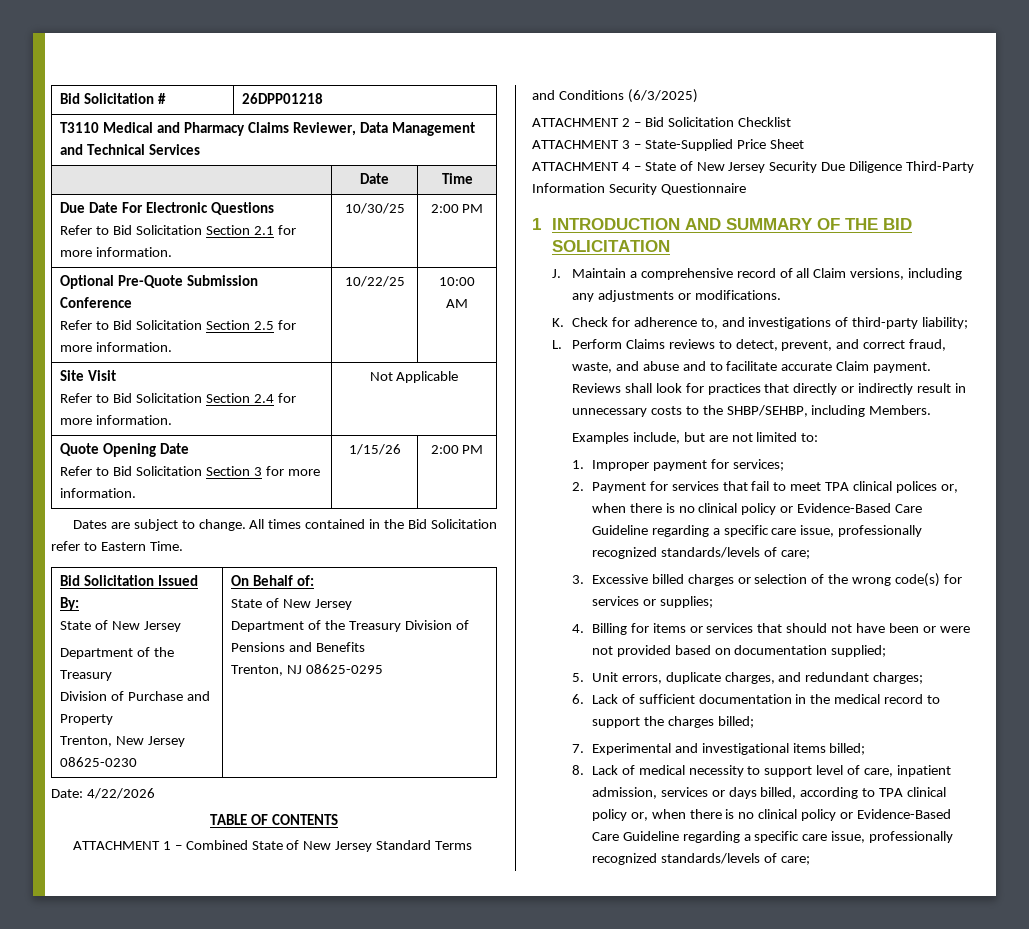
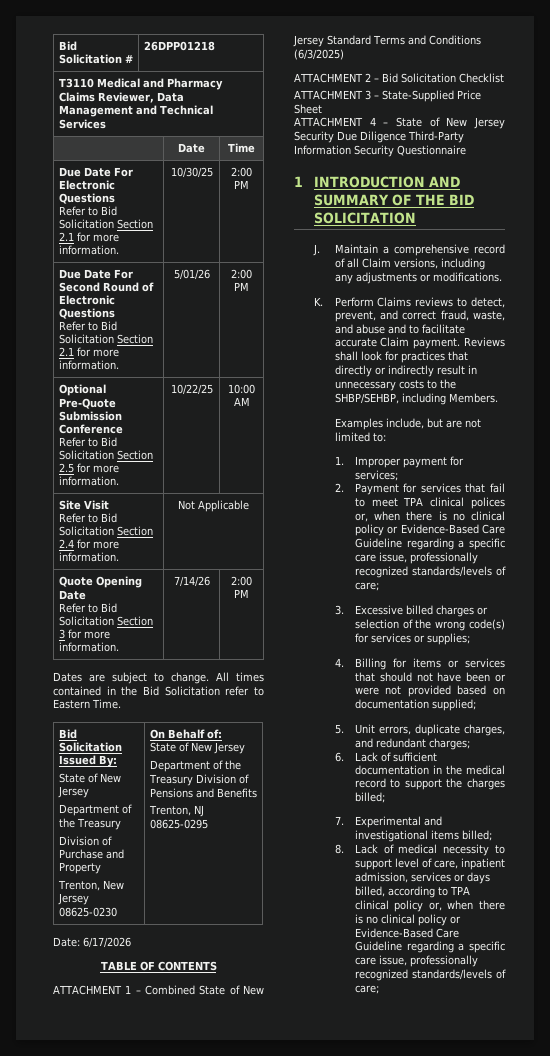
+ Due Date For Second Round of Electronic Questions
+ Refer to Bid Solicitation Section 2.1 for more information. | 5/01/26 | 2:00 PM
  Quote Opening Date
- Refer to Bid Solicitation Section 3 for more information. | 1/15/26 | 2:00 PM
+ Refer to Bid Solicitation Section 3 for more information. | 7/14/26 | 2:00 PM
- Date: 4/22/2026
+ Date: 6/17/2026
- K. Check for adherence to, and investigations of third-party liability;
- L. Perform Claims reviews to detect, prevent, and correct fraud, waste, and abuse and to facilitate accurate Claim payment.
+ K. Perform Claims reviews to detect, prevent, and correct fraud, waste, and abuse and to facilitate accurate Claim payment.

